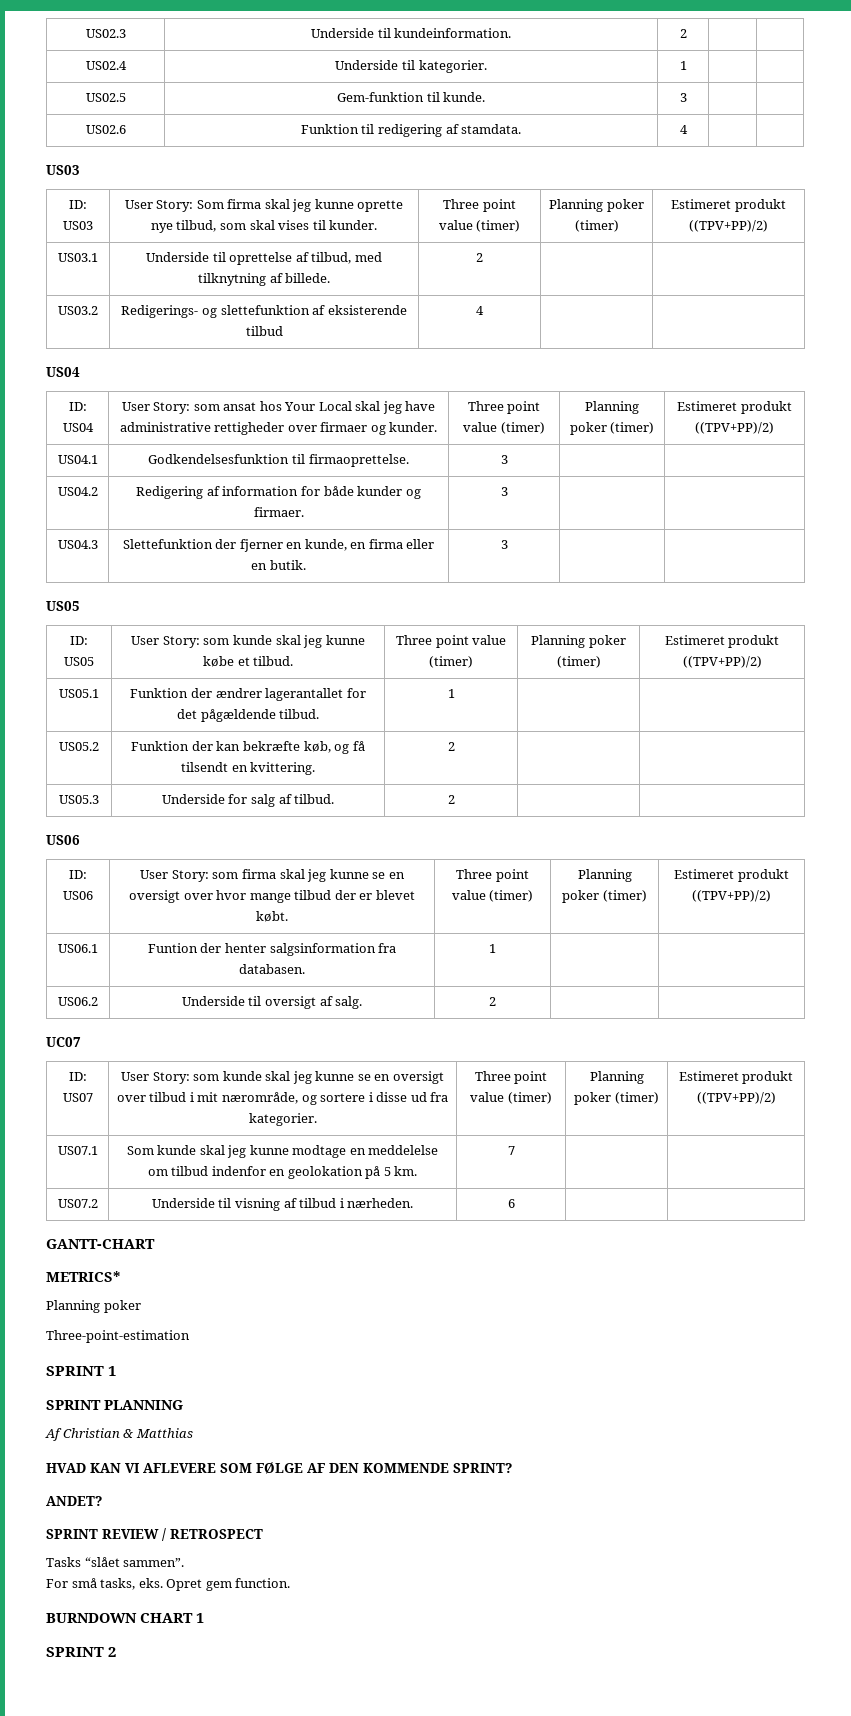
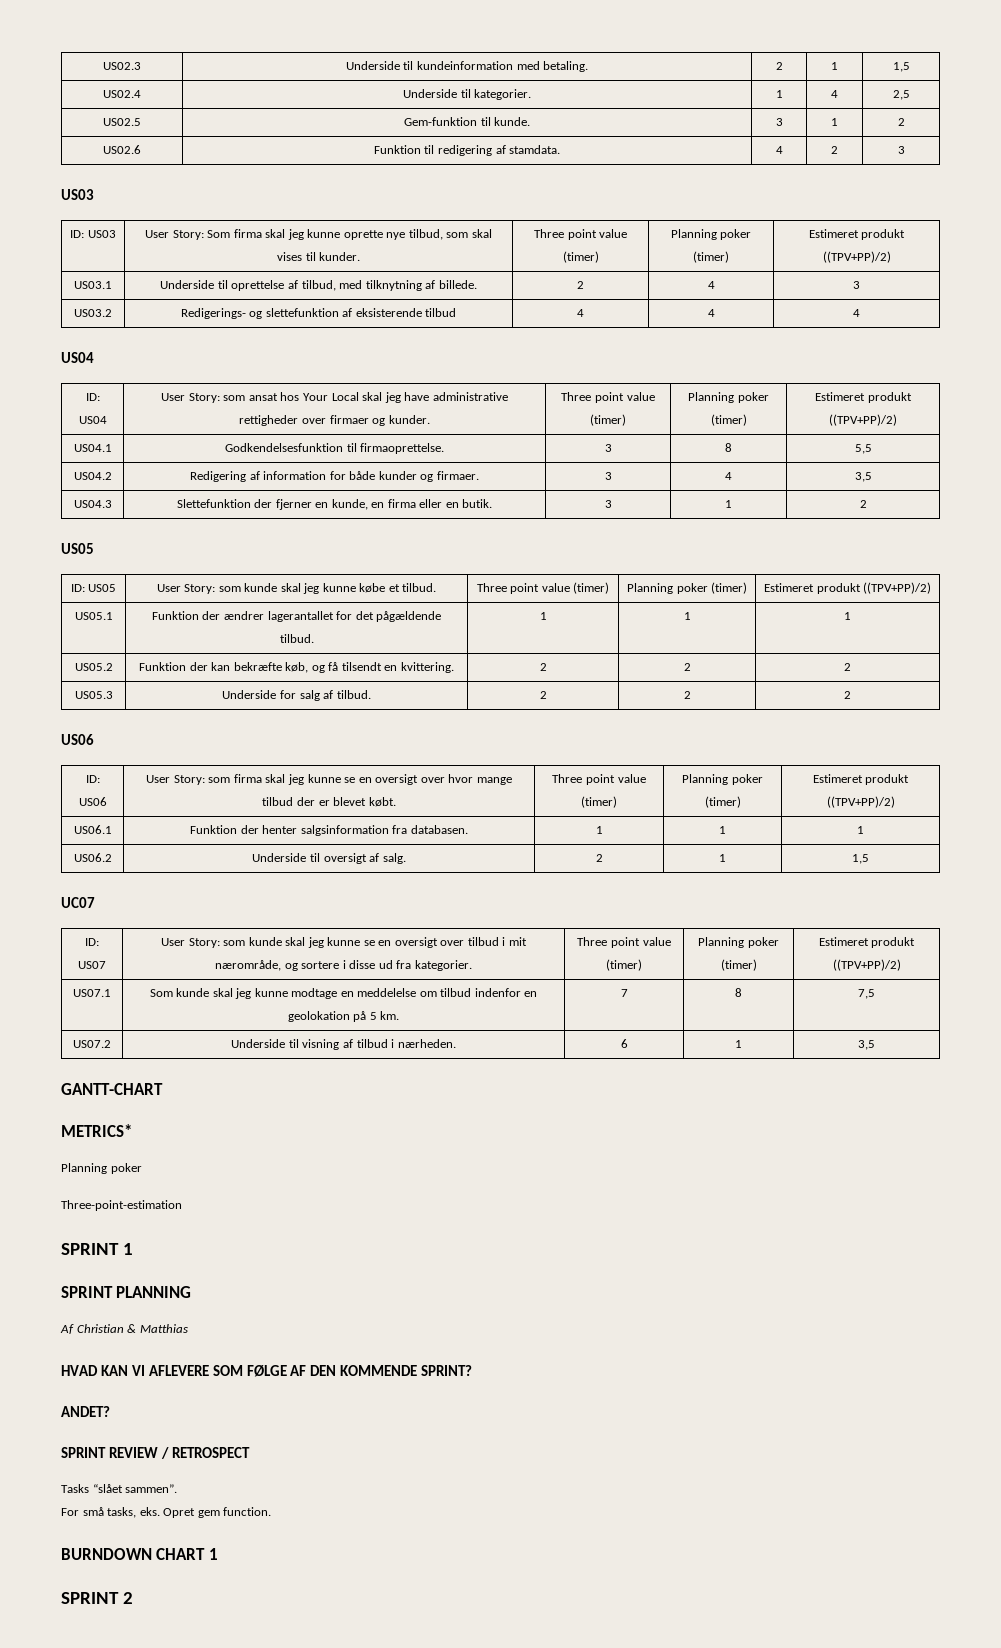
- US02.3 | Underside til kundeinformation. | 2 | |
+ US02.3 | Underside til kundeinformation med betaling. | 2 | 1 | 1,5
- US02.4 | Underside til kategorier. | 1 | |
+ US02.4 | Underside til kategorier. | 1 | 4 | 2,5
- US02.5 | Gem-funktion til kunde. | 3 | |
+ US02.5 | Gem-funktion til kunde. | 3 | 1 | 2
- US02.6 | Funktion til redigering af stamdata. | 4 | |
+ US02.6 | Funktion til redigering af stamdata. | 4 | 2 | 3
- US03.1 | Underside til oprettelse af tilbud, med tilknytning af billede. | 2 | |
+ US03.1 | Underside til oprettelse af tilbud, med tilknytning af billede. | 2 | 4 | 3
- US03.2 | Redigerings- og slettefunktion af eksisterende tilbud | 4 | |
+ US03.2 | Redigerings- og slettefunktion af eksisterende tilbud | 4 | 4 | 4
- US04.1 | Godkendelsesfunktion til firmaoprettelse. | 3 | |
+ US04.1 | Godkendelsesfunktion til firmaoprettelse. | 3 | 8 | 5,5
- US04.2 | Redigering af information for både kunder og firmaer. | 3 | |
+ US04.2 | Redigering af information for både kunder og firmaer. | 3 | 4 | 3,5
- US04.3 | Slettefunktion der fjerner en kunde, en firma eller en butik. | 3 | |
+ US04.3 | Slettefunktion der fjerner en kunde, en firma eller en butik. | 3 | 1 | 2
- US05.1 | Funktion der ændrer lagerantallet for det pågældende tilbud. | 1 | |
+ US05.1 | Funktion der ændrer lagerantallet for det pågældende tilbud. | 1 | 1 | 1
- US05.2 | Funktion der kan bekræfte køb, og få tilsendt en kvittering. | 2 | |
+ US05.2 | Funktion der kan bekræfte køb, og få tilsendt en kvittering. | 2 | 2 | 2
- US05.3 | Underside for salg af tilbud. | 2 | |
+ US05.3 | Underside for salg af tilbud. | 2 | 2 | 2
- US06.1 | Funtion der henter salgsinformation fra databasen. | 1 | |
+ US06.1 | Funktion der henter salgsinformation fra databasen. | 1 | 1 | 1
- US06.2 | Underside til oversigt af salg. | 2 | |
+ US06.2 | Underside til oversigt af salg. | 2 | 1 | 1,5
- US07.1 | Som kunde skal jeg kunne modtage en meddelelse om tilbud indenfor en geolokation på 5 km. | 7 | |
+ US07.1 | Som kunde skal jeg kunne modtage en meddelelse om tilbud indenfor en geolokation på 5 km. | 7 | 8 | 7,5
- US07.2 | Underside til visning af tilbud i nærheden. | 6 | |
+ US07.2 | Underside til visning af tilbud i nærheden. | 6 | 1 | 3,5

